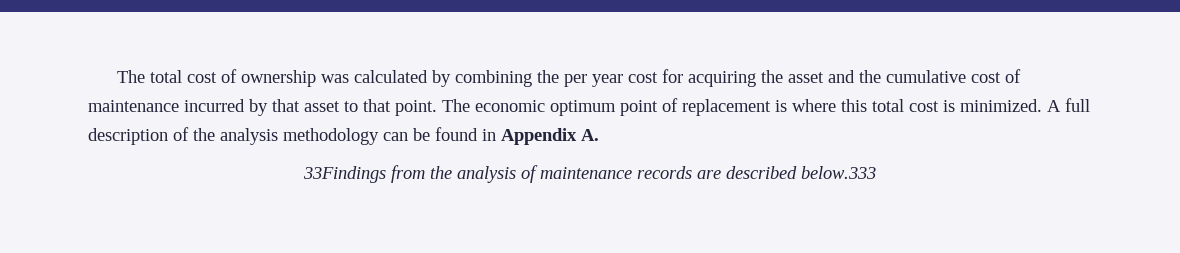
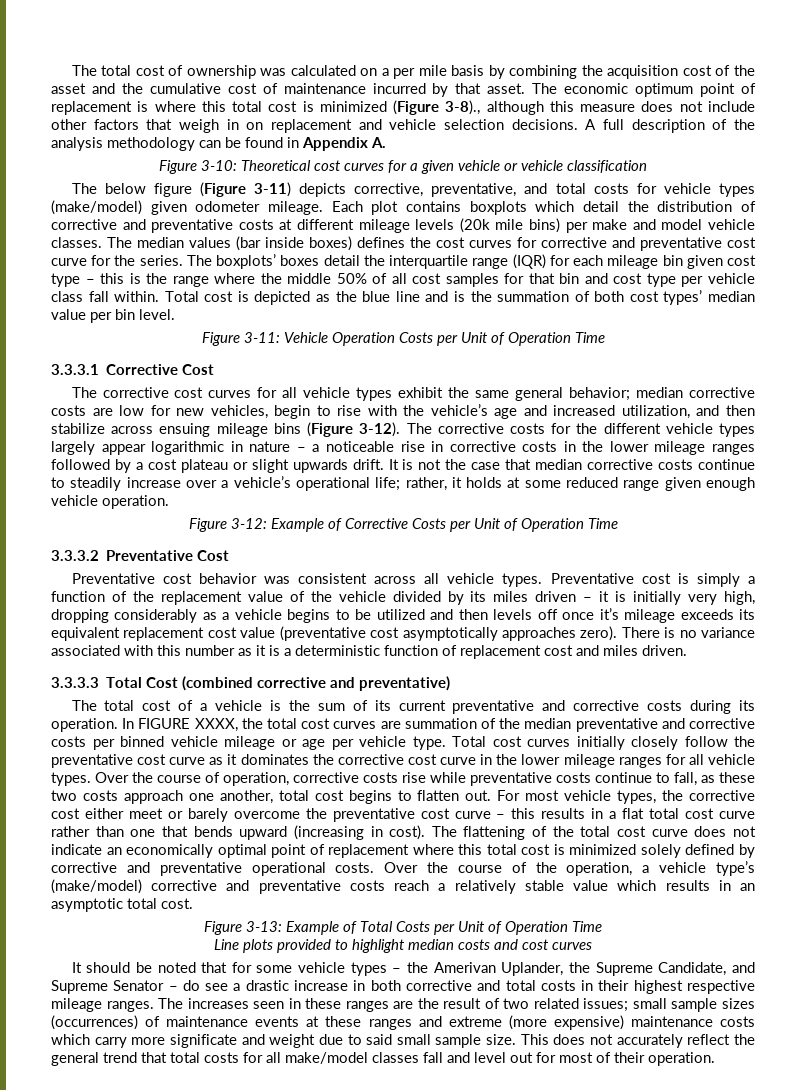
- The total cost of ownership was calculated by combining the per year cost for acquiring the asset and the cumulative cost of maintenance incurred by that asset to that point.
+ The total cost of ownership was calculated on a per mile basis by combining the acquisition cost of the asset and the cumulative cost of maintenance incurred by that asset.
- The economic optimum point of replacement is where this total cost is minimized.
+ The economic optimum point of replacement is where this total cost is minimized (Figure 3-8)., although this measure does not include other factors that weigh in on replacement and vehicle selection decisions.
- 33Findings from the analysis of maintenance records are described below.333
+ Figure 3-10: Theoretical cost curves for a given vehicle or vehicle classification
+ The below figure (Figure 3-11) depicts corrective, preventative, and total costs for vehicle types (make/model) given odometer mileage. Each plot contains boxplots which detail the distribution of corrective and preventative costs at different mileage levels (20k mile bins) per make and model vehicle classes. The median values (bar inside boxes) defines the cost curves for corrective and preventative cost curve for the series. The boxplots’ boxes detail the interquartile range (IQR) for each mileage bin given cost type – this is the range where the middle 50% of all cost samples for that bin and cost type per vehicle class fall within. Total cost is depicted as the blue line and is the summation of both cost types’ median value per bin level.
+ Figure 3-11: Vehicle Operation Costs per Unit of Operation Time
+ 3.3.3.1 Corrective Cost
+ The corrective cost curves for all vehicle types exhibit the same general behavior; median corrective costs are low for new vehicles, begin to rise with the vehicle’s age and increased utilization, and then stabilize across ensuing mileage bins (Figure 3-12). The corrective costs for the different vehicle types largely appear logarithmic in nature – a noticeable rise in corrective costs in the lower mileage ranges followed by a cost plateau or slight upwards drift. It is not the case that median corrective costs continue to steadily increase over a vehicle’s operational life; rather, it holds at some reduced range given enough vehicle operation.
+ Figure 3-12: Example of Corrective Costs per Unit of Operation Time
+ 3.3.3.2 Preventative Cost
+ Preventative cost behavior was consistent across all vehicle types. Preventative cost is simply a function of the replacement value of the vehicle divided by its miles driven – it is initially very high, dropping considerably as a vehicle begins to be utilized and then levels off once it’s mileage exceeds its equivalent replacement cost value (preventative cost asymptotically approaches zero). There is no variance associated with this number as it is a deterministic function of replacement cost and miles driven.
+ 3.3.3.3 Total Cost (combined corrective and preventative)
+ The total cost of a vehicle is the sum of its current preventative and corrective costs during its operation. In FIGURE XXXX, the total cost curves are summation of the median preventative and corrective costs per binned vehicle mileage or age per vehicle type. Total cost curves initially closely follow the preventative cost curve as it dominates the corrective cost curve in the lower mileage ranges for all vehicle types. Over the course of operation, corrective costs rise while preventative costs continue to fall, as these two costs approach one another, total cost begins to flatten out. For most vehicle types, the corrective cost either meet or barely overcome the preventative cost curve – this results in a flat total cost curve rather than one that bends upward (increasing in cost). The flattening of the total cost curve does not indicate an economically optimal point of replacement where this total cost is minimized solely defined by corrective and preventative operational costs. Over the course of the operation, a vehicle type’s (make/model) corrective and preventative costs reach a relatively stable value which results in an asymptotic total cost.
+ Figure 3-13: Example of Total Costs per Unit of Operation Time
+ Line plots provided to highlight median costs and cost curves
+ It should be noted that for some vehicle types – the Amerivan Uplander, the Supreme Candidate, and Supreme Senator – do see a drastic increase in both corrective and total costs in their highest respective mileage ranges. The increases seen in these ranges are the result of two related issues; small sample sizes (occurrences) of maintenance events at these ranges and extreme (more expensive) maintenance costs which carry more significate and weight due to said small sample size. This does not accurately reflect the general trend that total costs for all make/model classes fall and level out for most of their operation.

